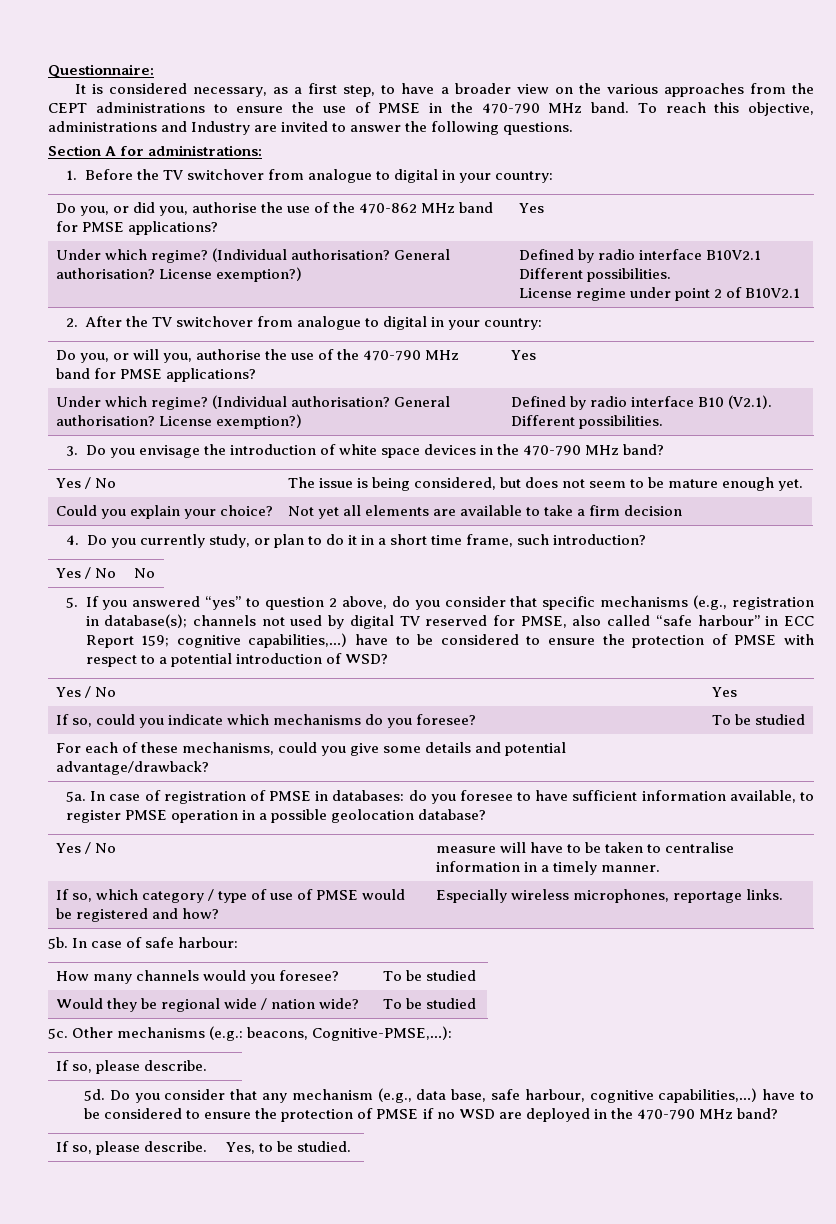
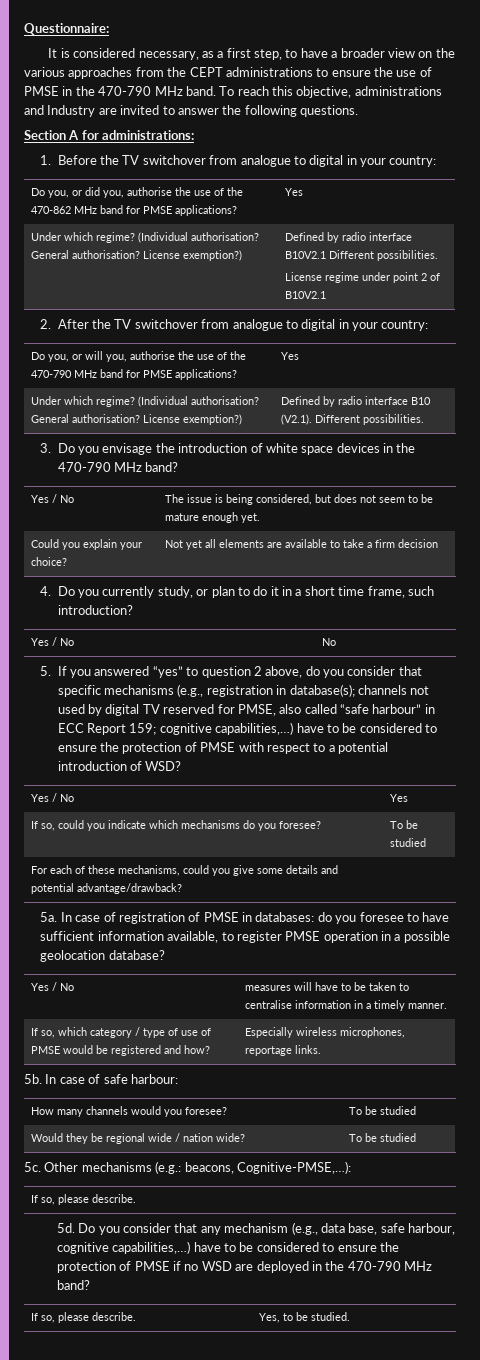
- Yes / No | measure will have to be taken to centralise information in a timely manner.
+ Yes / No | measures will have to be taken to centralise information in a timely manner.

